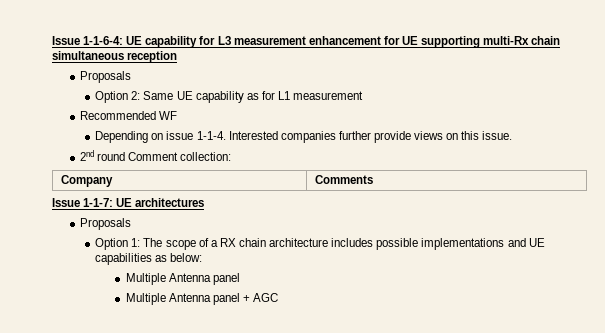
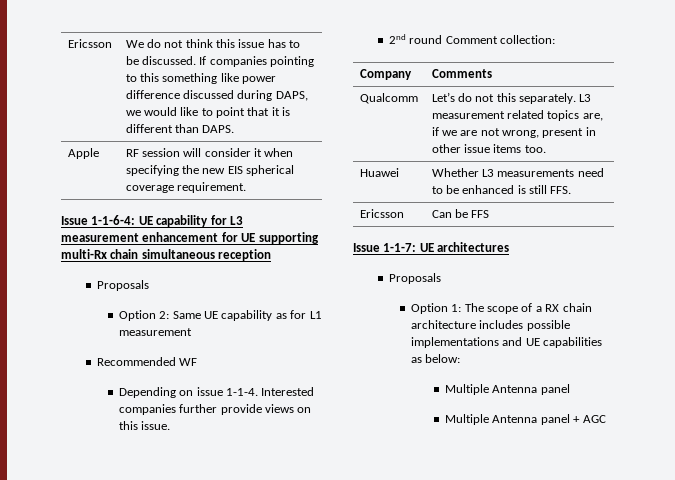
+ Ericsson | We do not think this issue has to be discussed. If companies pointing to this something like power difference discussed during DAPS, we would like to point that it is different than DAPS.
+ Apple | RF session will consider it when specifying the new EIS spherical coverage requirement.
+ Qualcomm | Let’s do not this separately. L3 measurement related topics are, if we are not wrong, present in other issue items too.
+ Huawei | Whether L3 measurements need to be enhanced is still FFS.
+ Ericsson | Can be FFS

